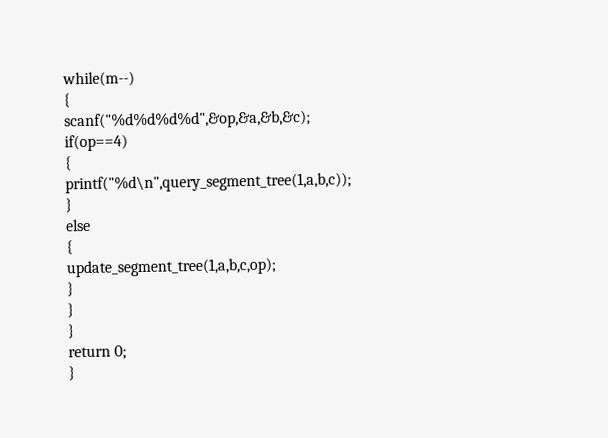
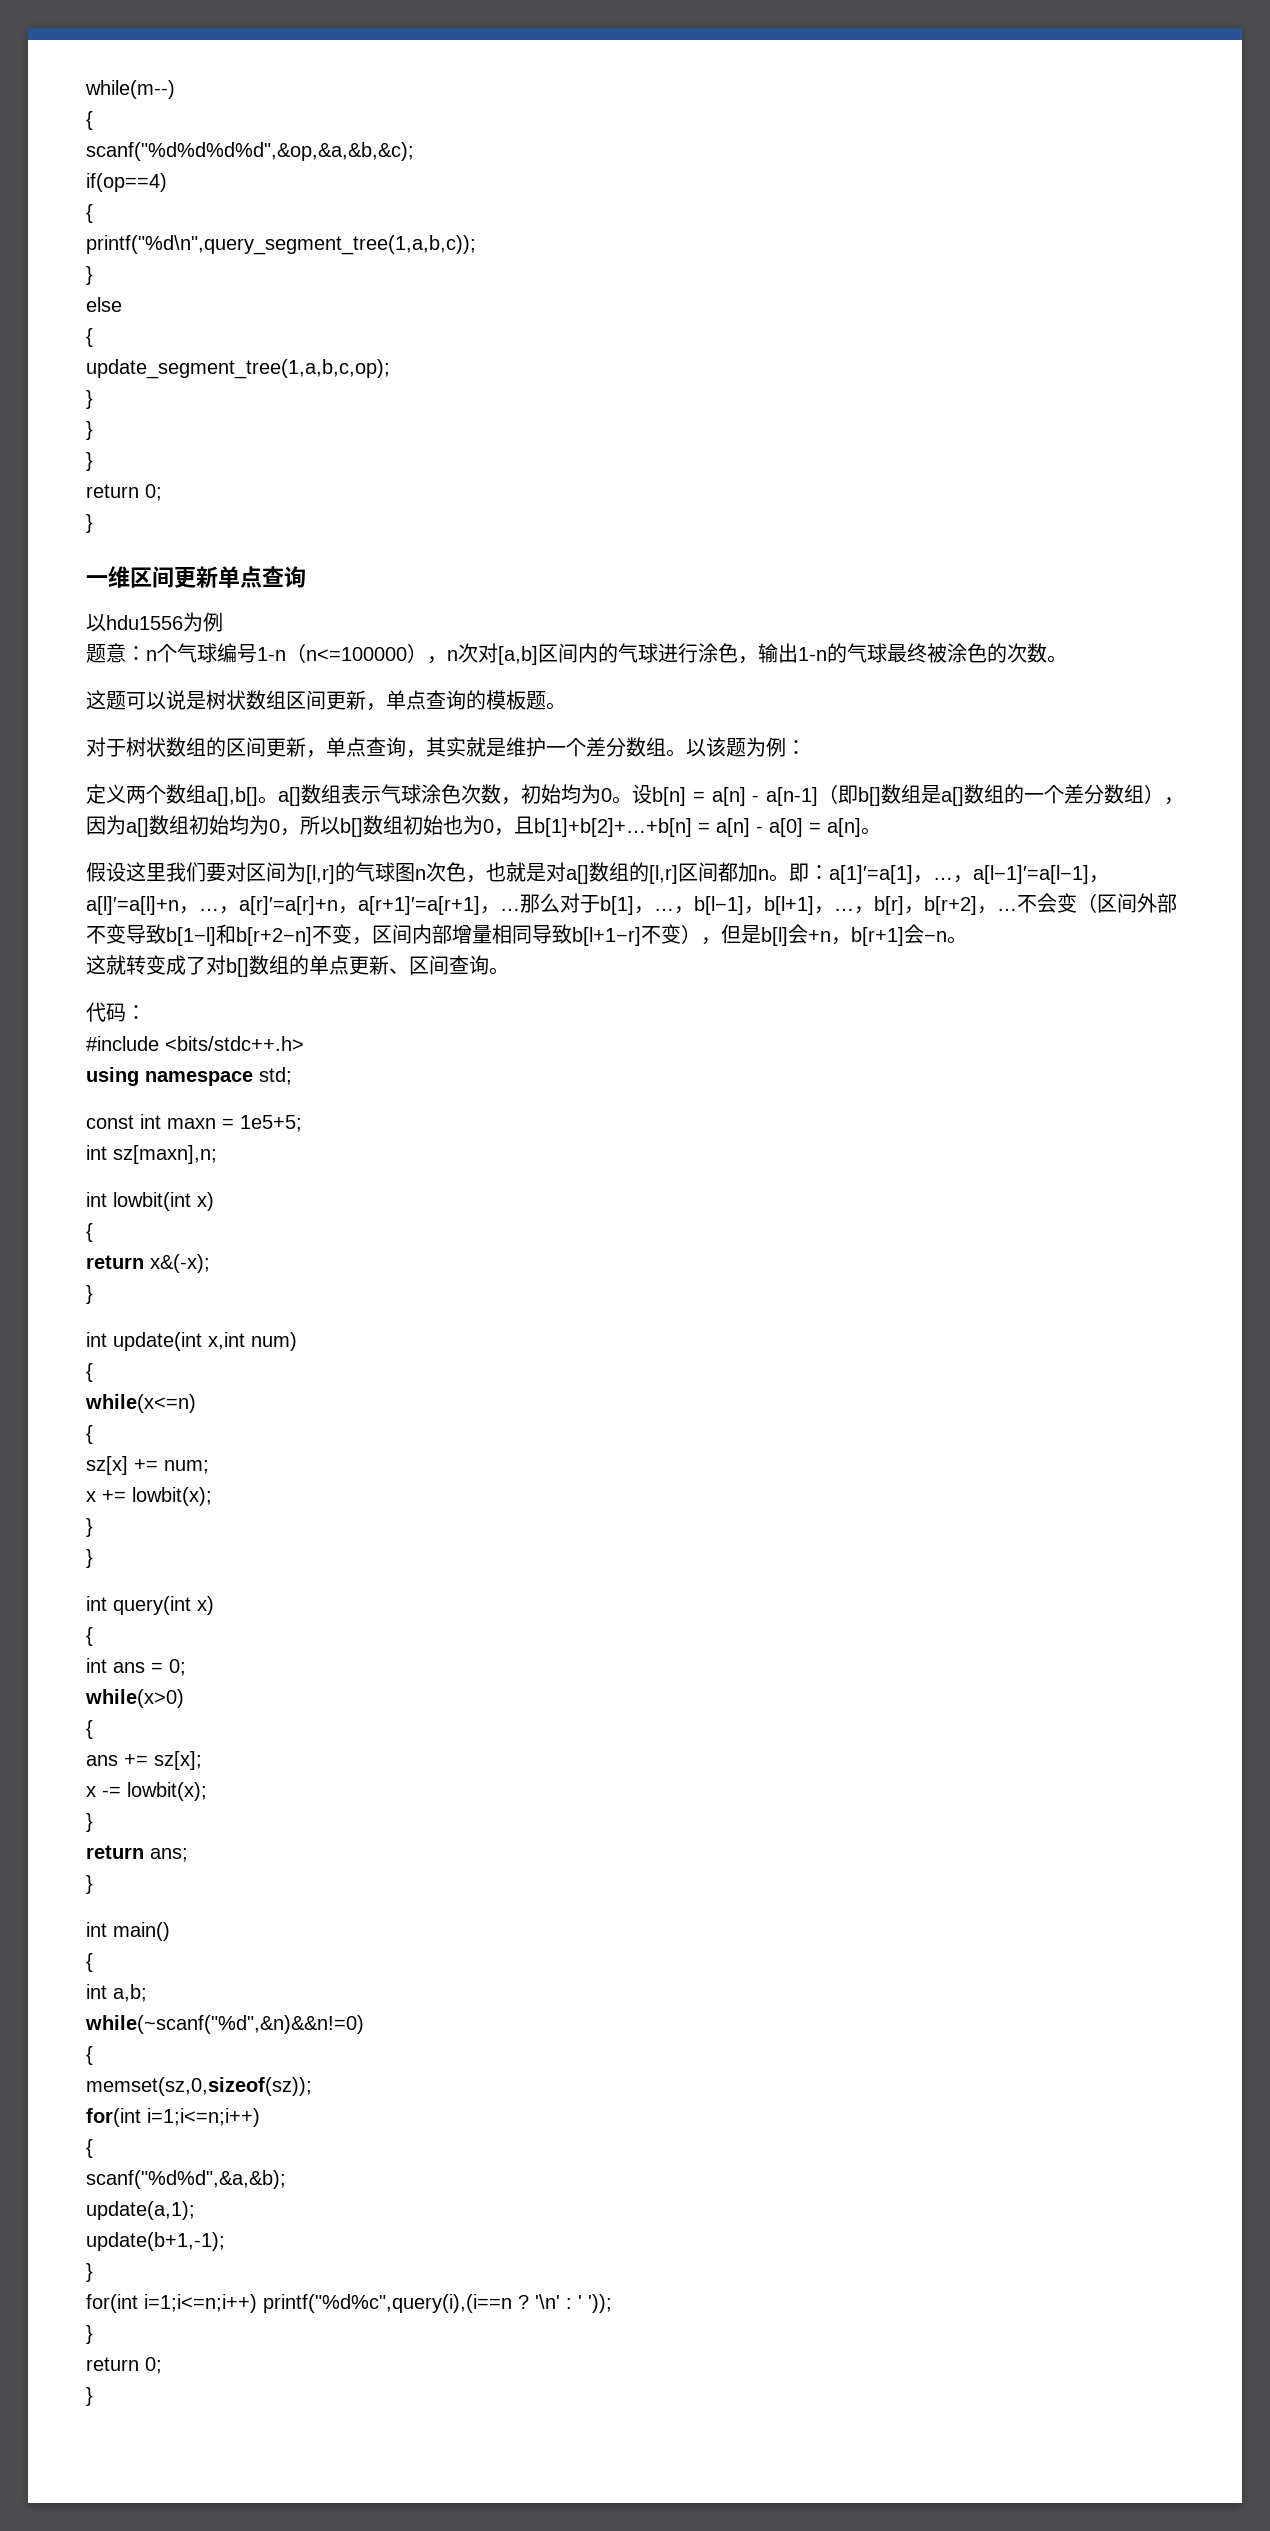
+ 一维区间更新单点查询
+ 以hdu1556为例
+ 题意：n个气球编号1-n（n<=100000），n次对[a,b]区间内的气球进行涂色，输出1-n的气球最终被涂色的次数。
+ 这题可以说是树状数组区间更新，单点查询的模板题。
+ 对于树状数组的区间更新，单点查询，其实就是维护一个差分数组。以该题为例：
+ 定义两个数组a[],b[]。a[]数组表示气球涂色次数，初始均为0。设b[n] = a[n] - a[n-1]（即b[]数组是a[]数组的一个差分数组），因为a[]数组初始均为0，所以b[]数组初始也为0，且b[1]+b[2]+…+b[n] = a[n] - a[0] = a[n]。
+ 假设这里我们要对区间为[l,r]的气球图n次色，也就是对a[]数组的[l,r]区间都加n。即：a[1]′=a[1]，…，a[l−1]′=a[l−1]，a[l]′=a[l]+n，…，a[r]′=a[r]+n，a[r+1]′=a[r+1]，…那么对于b[1]，…，b[l−1]，b[l+1]，…，b[r]，b[r+2]，…不会变（区间外部不变导致b[1−l]和b[r+2−n]不变，区间内部增量相同导致b[l+1−r]不变），但是b[l]会+n，b[r+1]会−n。
+ 这就转变成了对b[]数组的单点更新、区间查询。
+ 代码：
+ #include <bits/stdc++.h>
+ using namespace std;
+ const int maxn = 1e5+5;
+ int sz[maxn],n;
+ int lowbit(int x)
+ {
+ return x&(-x);
+ }
+ int update(int x,int num)
+ {
+ while(x<=n)
+ {
+ sz[x] += num;
+ x += lowbit(x);
+ }
+ }
+ int query(int x)
+ {
+ int ans = 0;
+ while(x>0)
+ {
+ ans += sz[x];
+ x -= lowbit(x);
+ }
+ return ans;
+ }
+ int main()
+ {
+ int a,b;
+ while(~scanf("%d",&n)&&n!=0)
+ {
+ memset(sz,0,sizeof(sz));
+ for(int i=1;i<=n;i++)
+ {
+ scanf("%d%d",&a,&b);
+ update(a,1);
+ update(b+1,-1);
+ }
+ for(int i=1;i<=n;i++) printf("%d%c",query(i),(i==n ? '\n' : ' '));
+ }
+ return 0;
+ }

